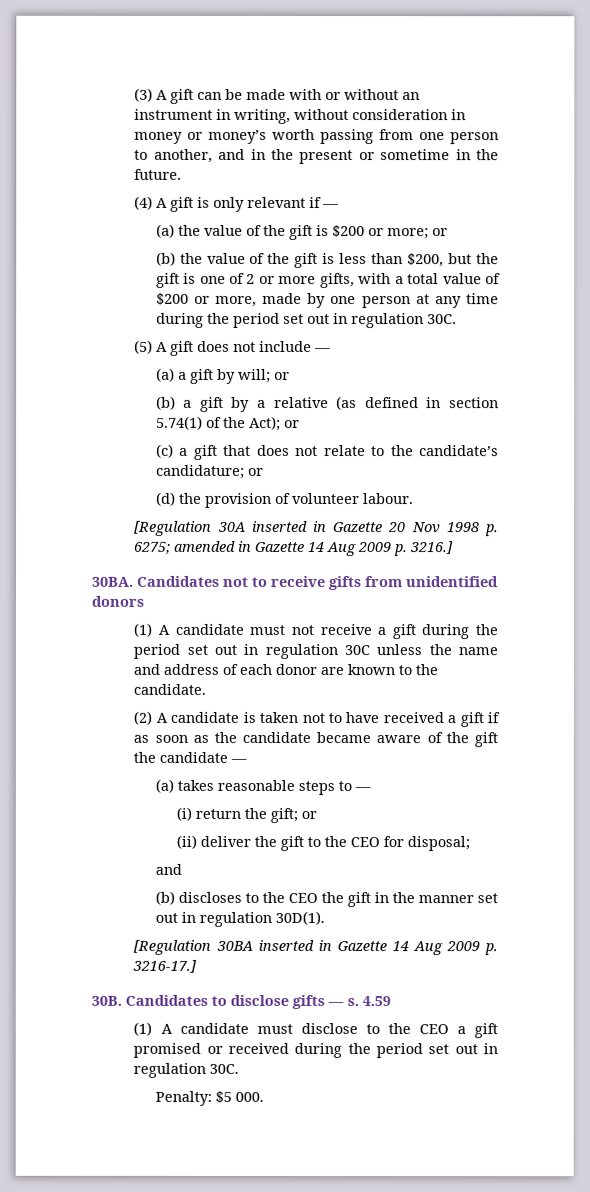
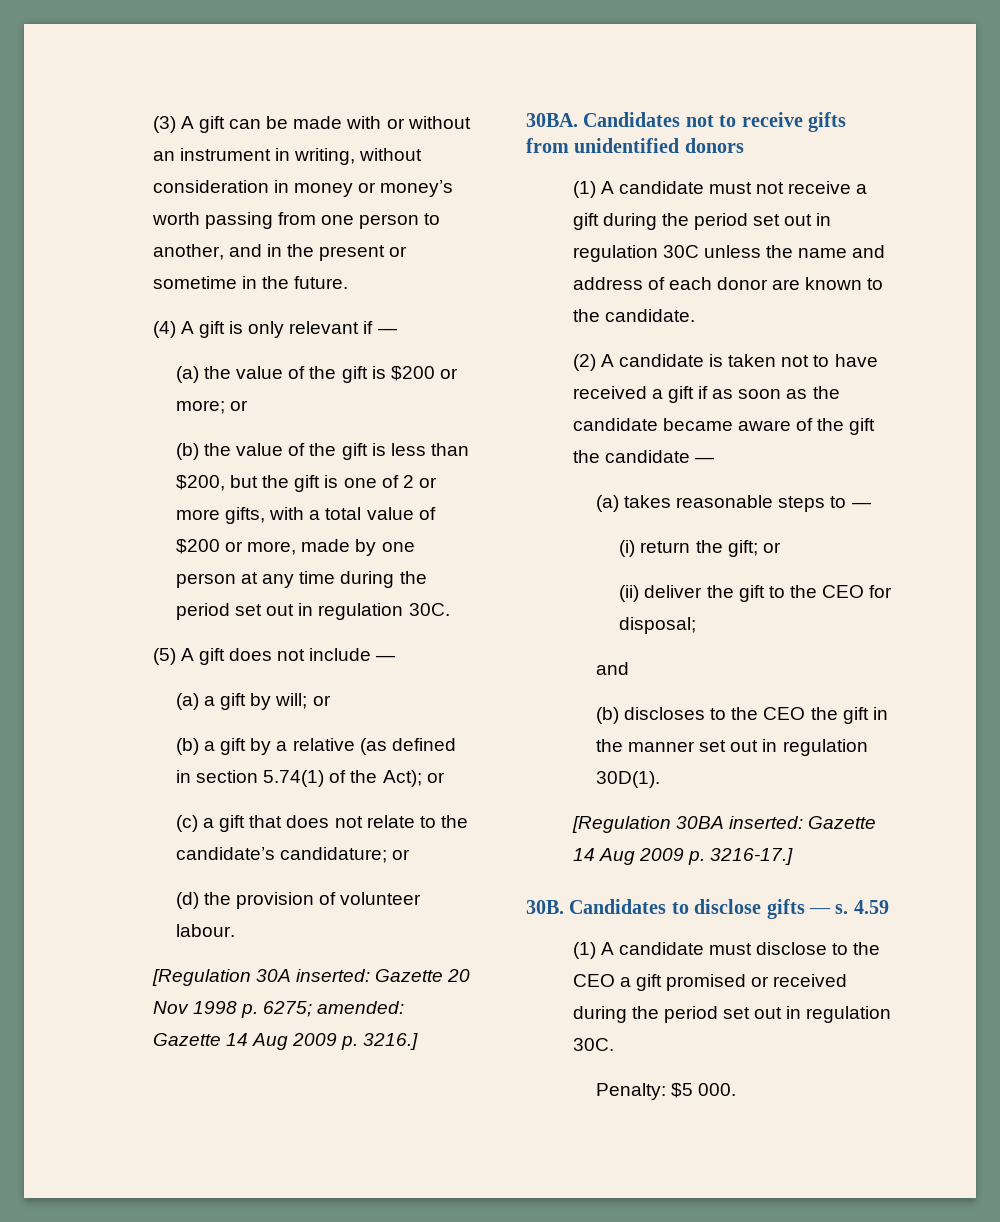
- [Regulation 30A inserted in Gazette 20 Nov 1998 p. 6275; amended in Gazette 14 Aug 2009 p. 3216.]
+ [Regulation 30A inserted: Gazette 20 Nov 1998 p. 6275; amended: Gazette 14 Aug 2009 p. 3216.]
- [Regulation 30BA inserted in Gazette 14 Aug 2009 p. 3216-17.]
+ [Regulation 30BA inserted: Gazette 14 Aug 2009 p. 3216-17.]

